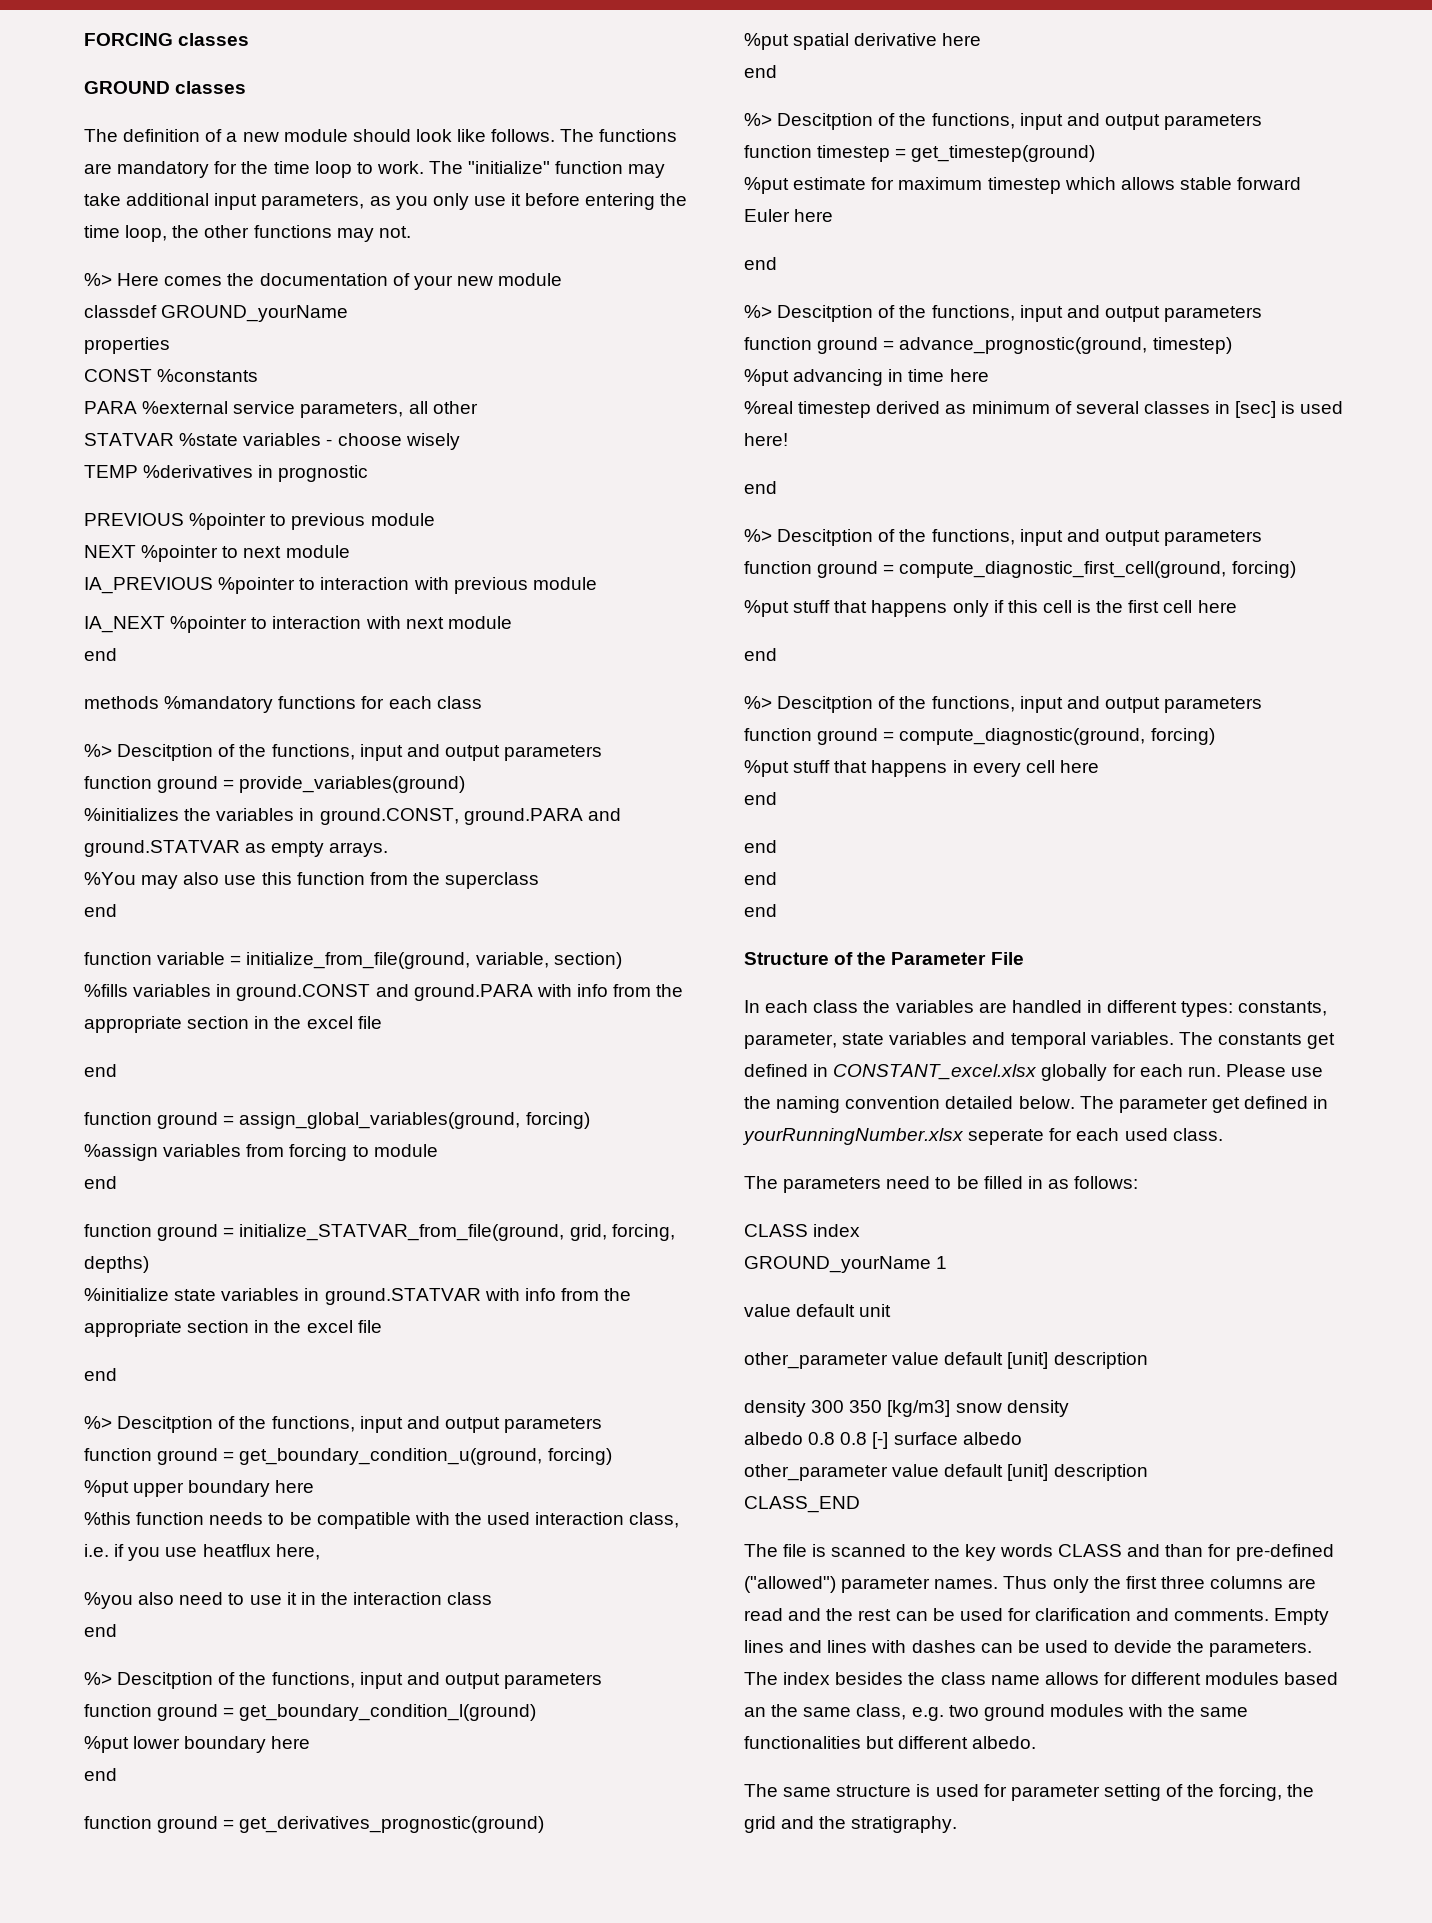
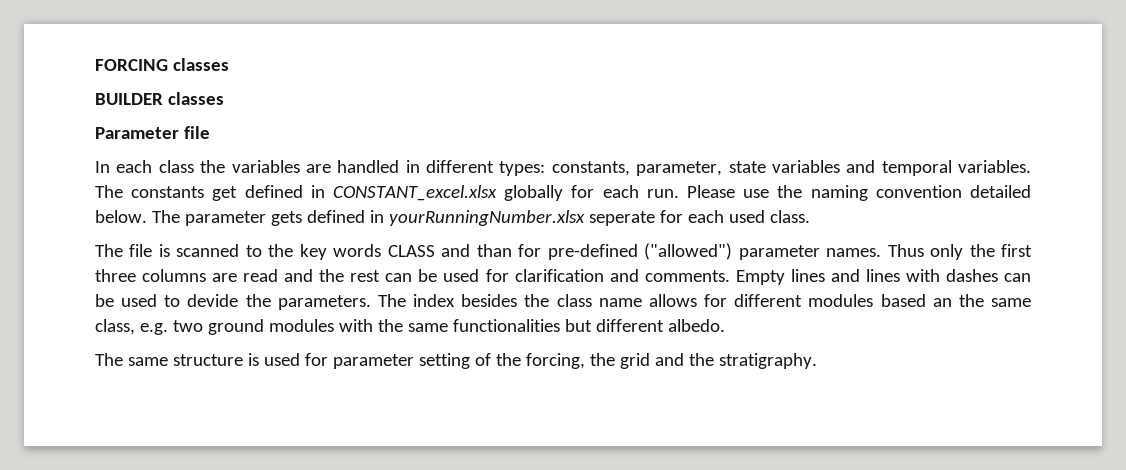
- GROUND classes
- The definition of a new module should look like follows. The functions are mandatory for the time loop to work. The "initialize" function may take additional input parameters, as you only use it before entering the time loop, the other functions may not.
- %> Here comes the documentation of your new module
- classdef GROUND_yourName
- properties
- CONST %constants
- PARA %external service parameters, all other
- STATVAR %state variables - choose wisely
- TEMP %derivatives in prognostic
- PREVIOUS %pointer to previous module
- NEXT %pointer to next module
- IA_PREVIOUS %pointer to interaction with previous module
- IA_NEXT %pointer to interaction with next module
- end
- methods %mandatory functions for each class
- %> Descitption of the functions, input and output parameters
- function ground = provide_variables(ground)
- %initializes the variables in ground.CONST, ground.PARA and ground.STATVAR as empty arrays.
- %You may also use this function from the superclass
- end
- function variable = initialize_from_file(ground, variable, section)
- %fills variables in ground.CONST and ground.PARA with info from the appropriate section in the excel file
- end
- function ground = assign_global_variables(ground, forcing)
- %assign variables from forcing to module
- end
- function ground = initialize_STATVAR_from_file(ground, grid, forcing, depths)
- %initialize state variables in ground.STATVAR with info from the appropriate section in the excel file
- end
- %> Descitption of the functions, input and output parameters
- function ground = get_boundary_condition_u(ground, forcing)
- %put upper boundary here
- %this function needs to be compatible with the used interaction class, i.e. if you use heatflux here,
- %you also need to use it in the interaction class
- end
- %> Descitption of the functions, input and output parameters
- function ground = get_boundary_condition_l(ground)
- %put lower boundary here
- end
- function ground = get_derivatives_prognostic(ground)
- %put spatial derivative here
- end
- %> Descitption of the functions, input and output parameters
- function timestep = get_timestep(ground)
- %put estimate for maximum timestep which allows stable forward Euler here
- end
- %> Descitption of the functions, input and output parameters
- function ground = advance_prognostic(ground, timestep)
- %put advancing in time here
- %real timestep derived as minimum of several classes in [sec] is used here!
- end
- %> Descitption of the functions, input and output parameters
- function ground = compute_diagnostic_first_cell(ground, forcing)
- %put stuff that happens only if this cell is the first cell here
- end
- %> Descitption of the functions, input and output parameters
- function ground = compute_diagnostic(ground, forcing)
- %put stuff that happens in every cell here
- end
- end
- end
- end
- Structure of the Parameter File
+ BUILDER classes
+ Parameter file
- The parameter get defined in yourRunningNumber.xlsx seperate for each used class.
+ The parameter gets defined in yourRunningNumber.xlsx seperate for each used class.
- The parameters need to be filled in as follows:
- CLASS index
- GROUND_yourName 1
- value default unit
- other_parameter value default [unit] description
- density 300 350 [kg/m3] snow density
- albedo 0.8 0.8 [-] surface albedo
- other_parameter value default [unit] description
- CLASS_END

